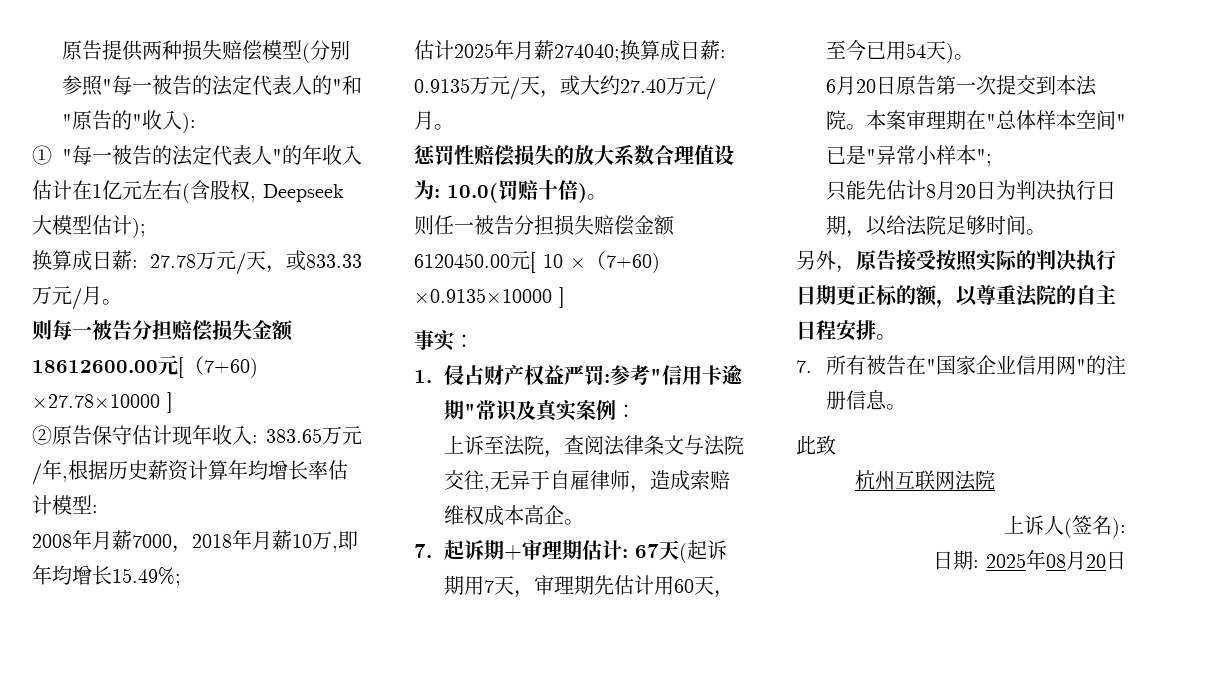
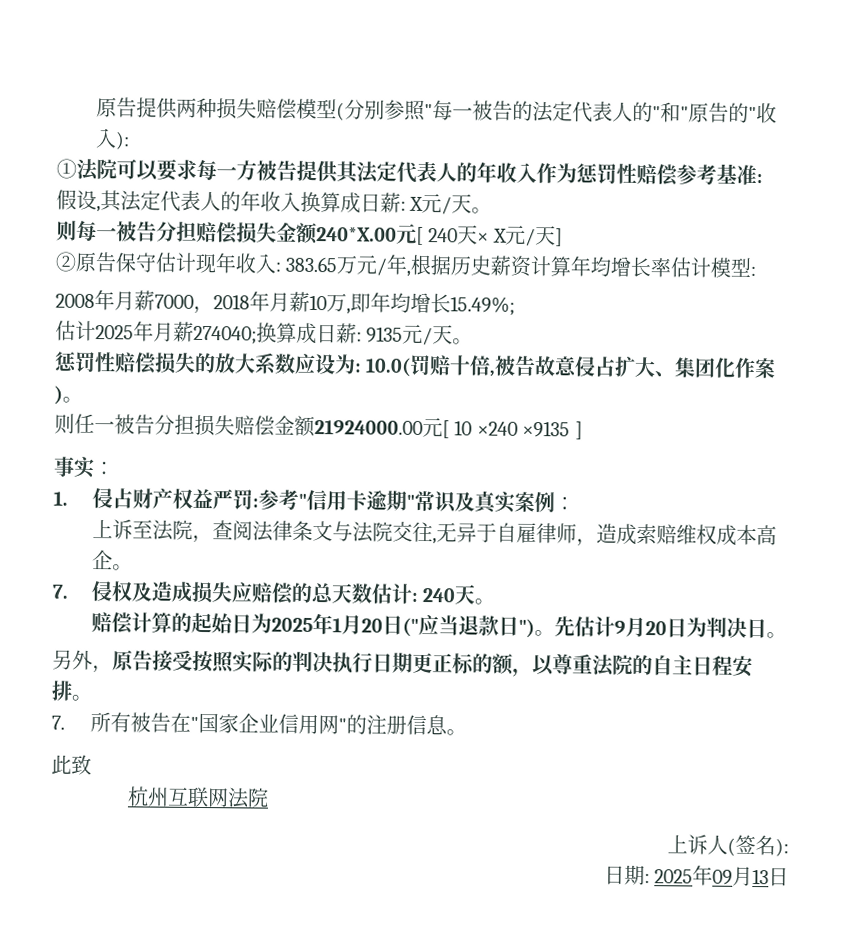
- ① "每一被告的法定代表人"的年收入估计在1亿元左右(含股权, Deepseek大模型估计);
- 换算成日薪: 27.78万元/天，或833.33万元/月。
+ ①法院可以要求每一方被告提供其法定代表人的年收入作为惩罚性赔偿参考基准:
+ 假设,其法定代表人的年收入换算成日薪: X元/天。
- 则每一被告分担赔偿损失金额18612600.00元[（7+60) ×27.78×10000 ]
+ 则每一被告分担赔偿损失金额240*X.00元[ 240天× X元/天]
- 估计2025年月薪274040;换算成日薪: 0.9135万元/天，或大约27.40万元/月。
+ 估计2025年月薪274040;换算成日薪: 9135元/天。
- 惩罚性赔偿损失的放大系数合理值设为: 10.0(罚赔十倍)。
+ 惩罚性赔偿损失的放大系数应设为: 10.0(罚赔十倍,被告故意侵占扩大、集团化作案)。
- 则任一被告分担损失赔偿金额6120450.00元[ 10 ×（7+60) ×0.9135×10000 ]
+ 则任一被告分担损失赔偿金额21924000.00元[ 10 ×240 ×9135 ]
- 7.起诉期+审理期估计: 67天(起诉期用7天，审理期先估计用60天，至今已用54天)。
- 6月20日原告第一次提交到本法院。本案审理期在"总体样本空间"已是"异常小样本";
- 只能先估计8月20日为判决执行日期，以给法院足够时间。
+ 7.侵权及造成损失应赔偿的总天数估计: 240天。
+ 赔偿计算的起始日为2025年1月20日("应当退款日")。先估计9月20日为判决日。
- 日期: 2025年08月20日
+ 日期: 2025年09月13日

